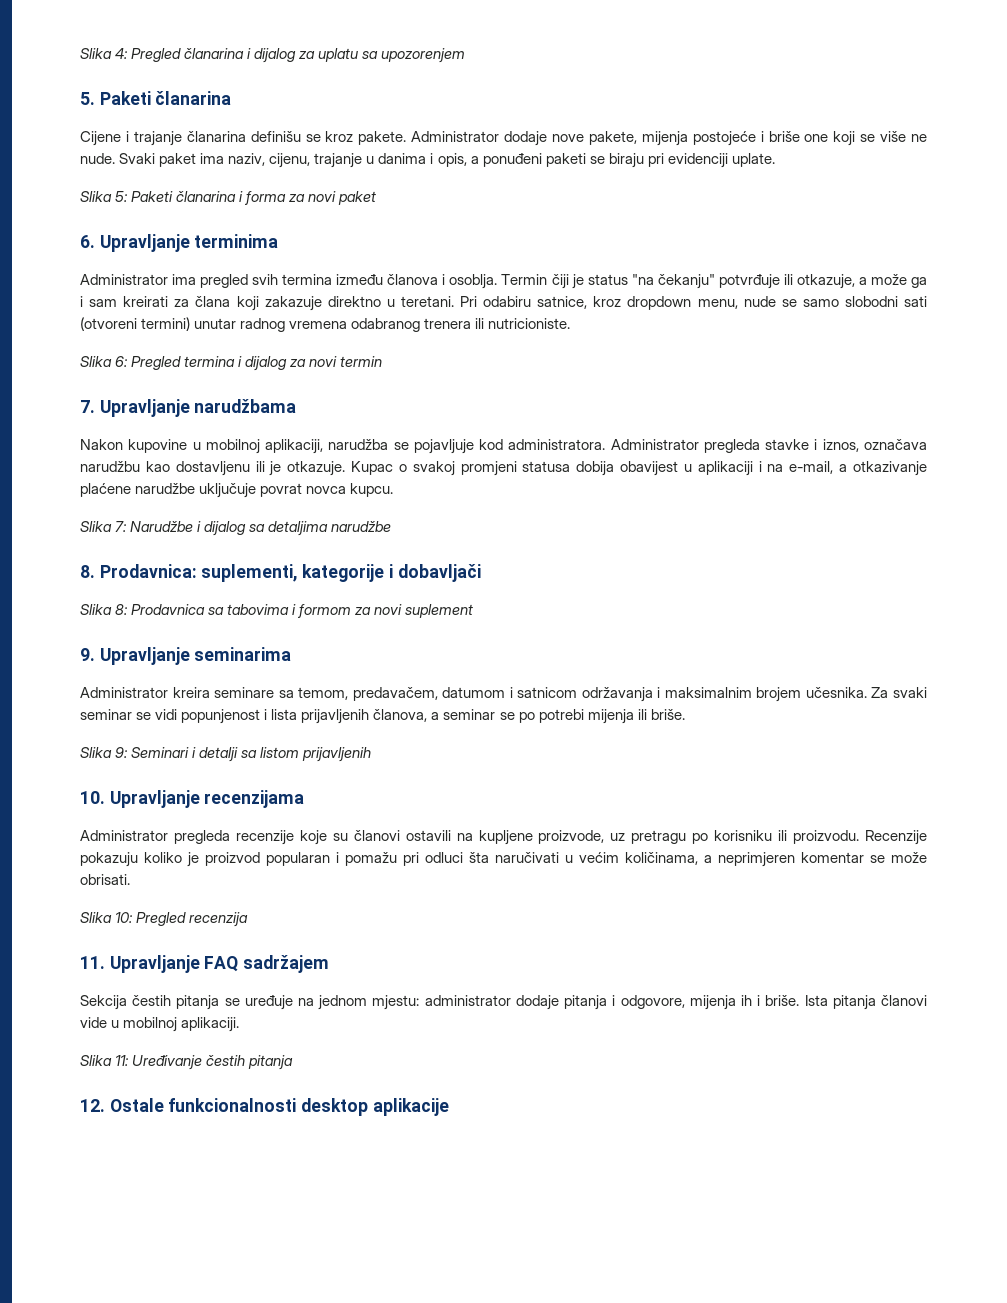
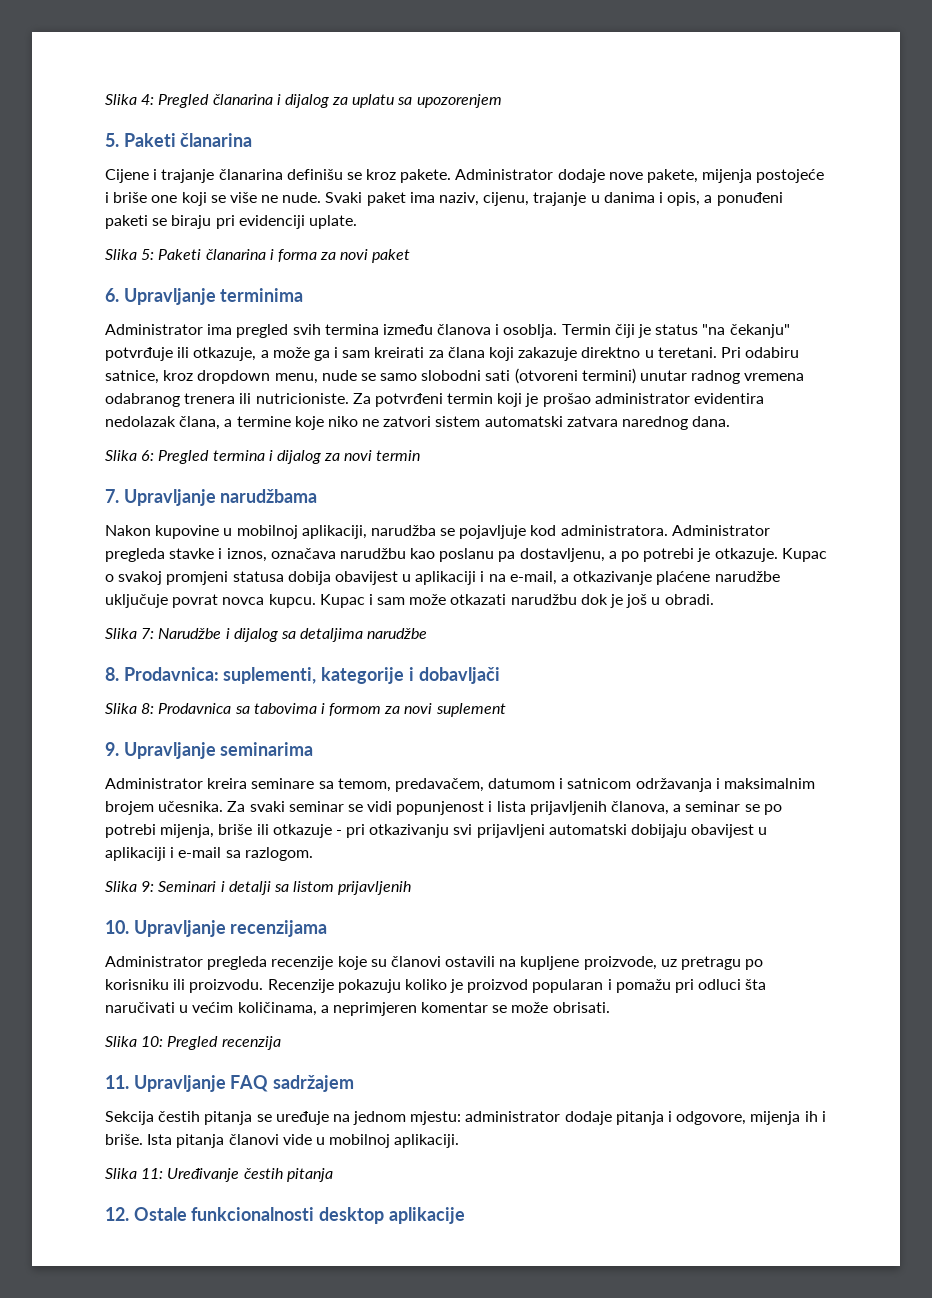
+ Za potvrđeni termin koji je prošao administrator evidentira nedolazak člana, a termine koje niko ne zatvori sistem automatski zatvara narednog dana.
- Administrator pregleda stavke i iznos, označava narudžbu kao dostavljenu ili je otkazuje.
+ Administrator pregleda stavke i iznos, označava narudžbu kao poslanu pa dostavljenu, a po potrebi je otkazuje.
+ Kupac i sam može otkazati narudžbu dok je još u obradi.
- Za svaki seminar se vidi popunjenost i lista prijavljenih članova, a seminar se po potrebi mijenja ili briše.
+ Za svaki seminar se vidi popunjenost i lista prijavljenih članova, a seminar se po potrebi mijenja, briše ili otkazuje - pri otkazivanju svi prijavljeni automatski dobijaju obavijest u aplikaciji i e-mail sa razlogom.

